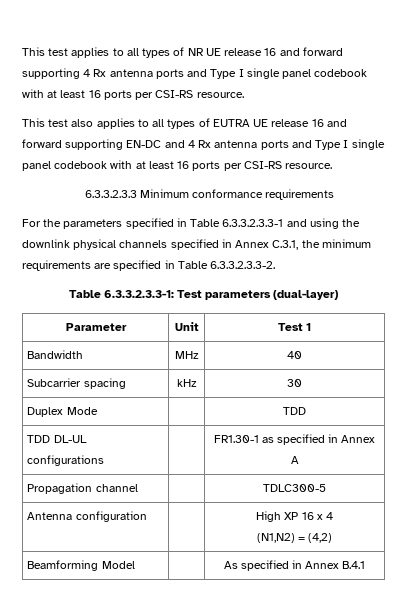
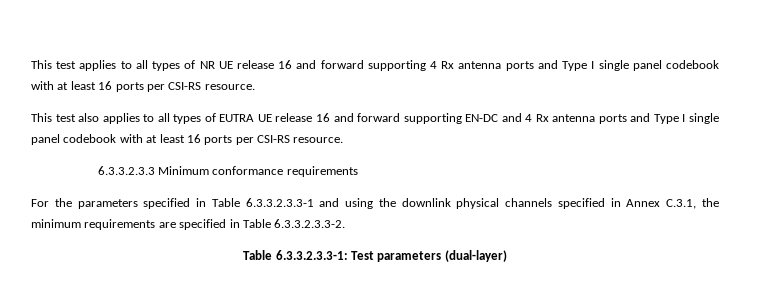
- Parameter | Unit | Test 1
- Bandwidth | MHz | 40
- Subcarrier spacing | kHz | 30
- Duplex Mode | | TDD
- TDD DL-UL configurations | | FR1.30-1 as specified in Annex A
- Propagation channel | | TDLC300-5
- Antenna configuration | | High XP 16 x 4
- (N1,N2) = (4,2)
- Beamforming Model | | As specified in Annex B.4.1

